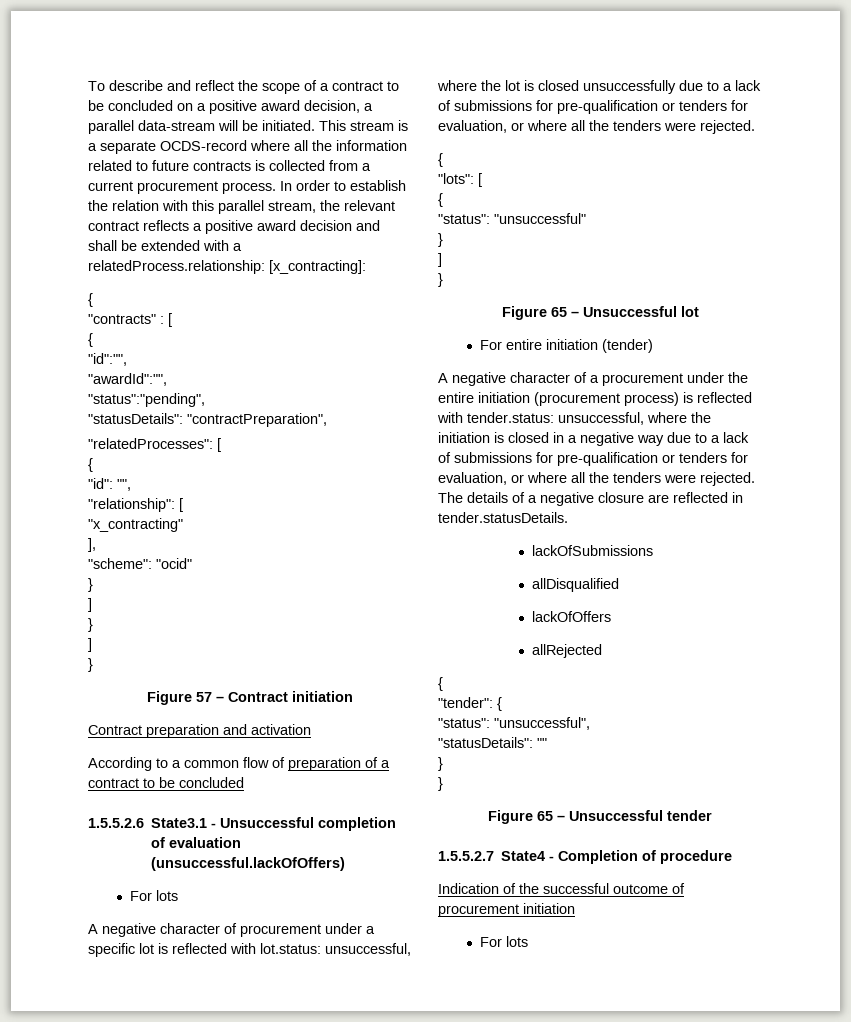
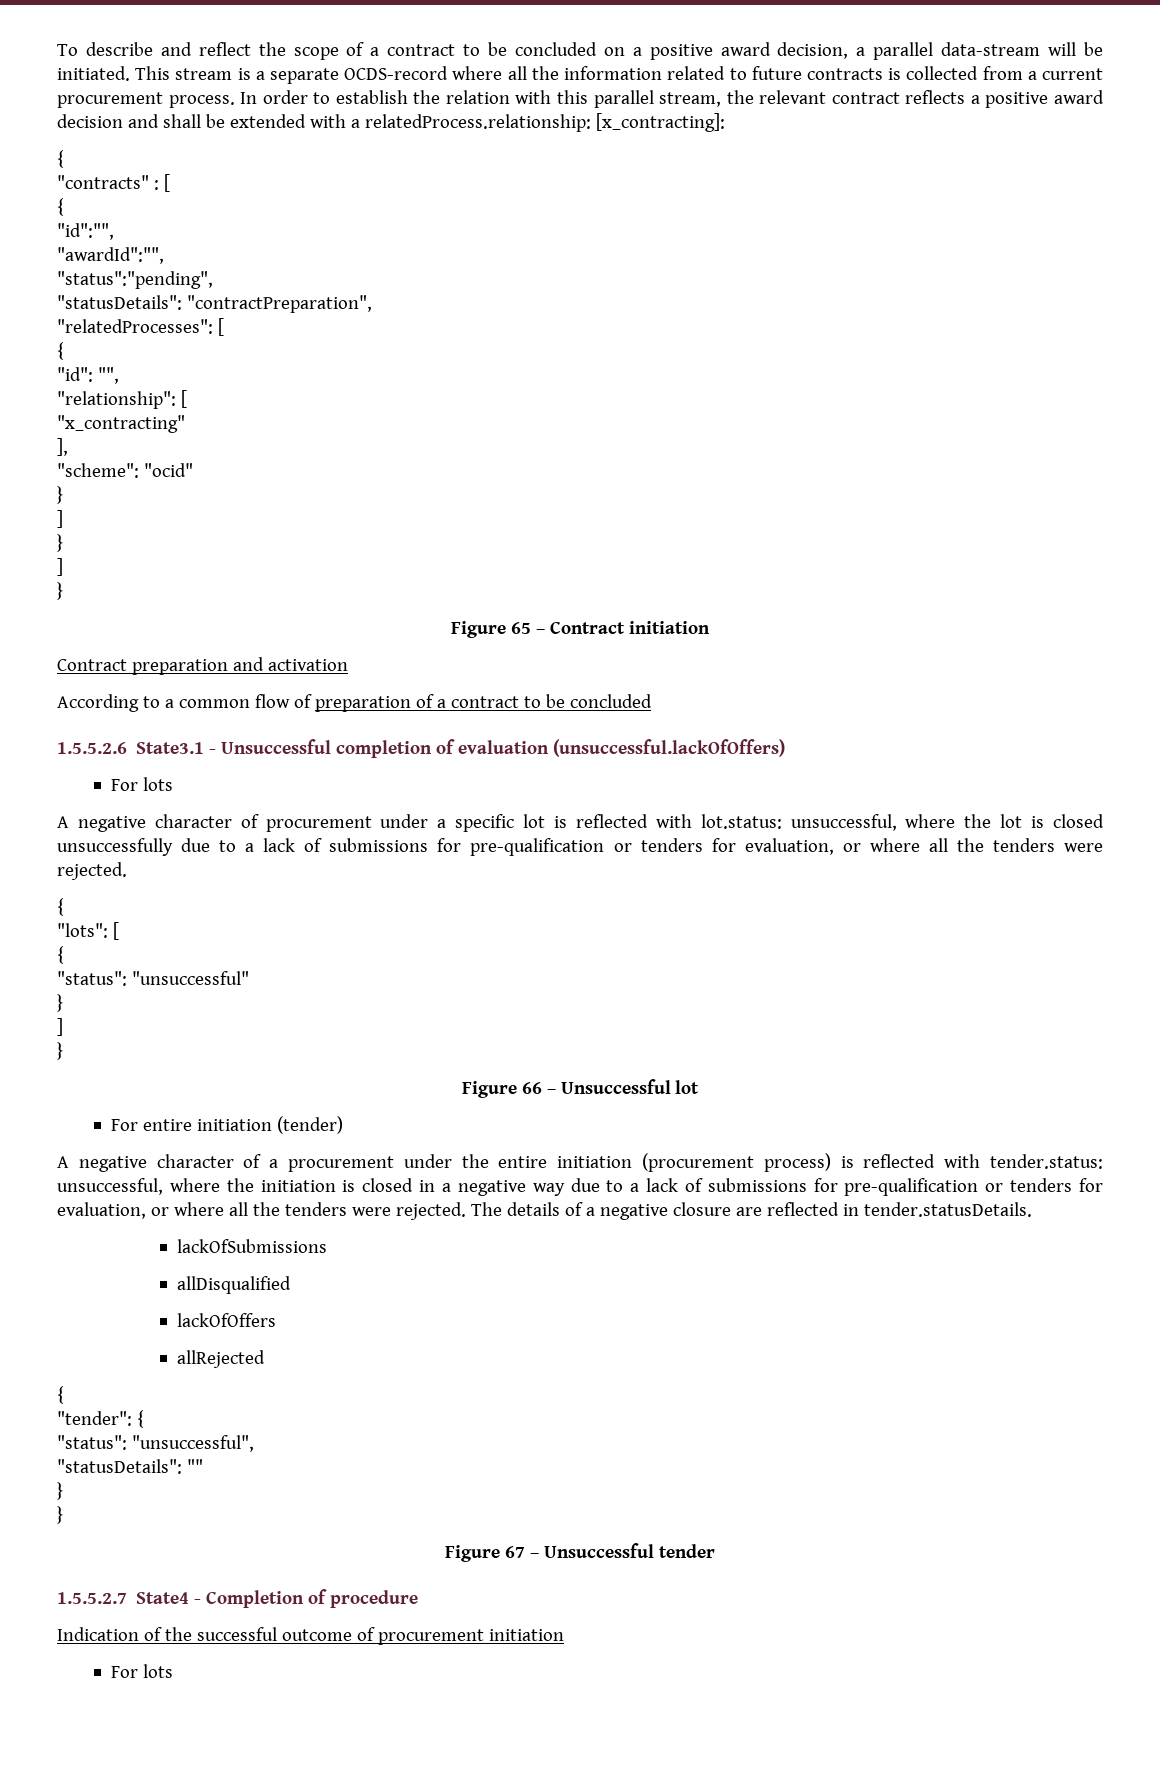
- Figure 57 – Contract initiation
+ Figure 65 – Contract initiation
- Figure 65 – Unsuccessful lot
+ Figure 66 – Unsuccessful lot
- Figure 65 – Unsuccessful tender
+ Figure 67 – Unsuccessful tender

